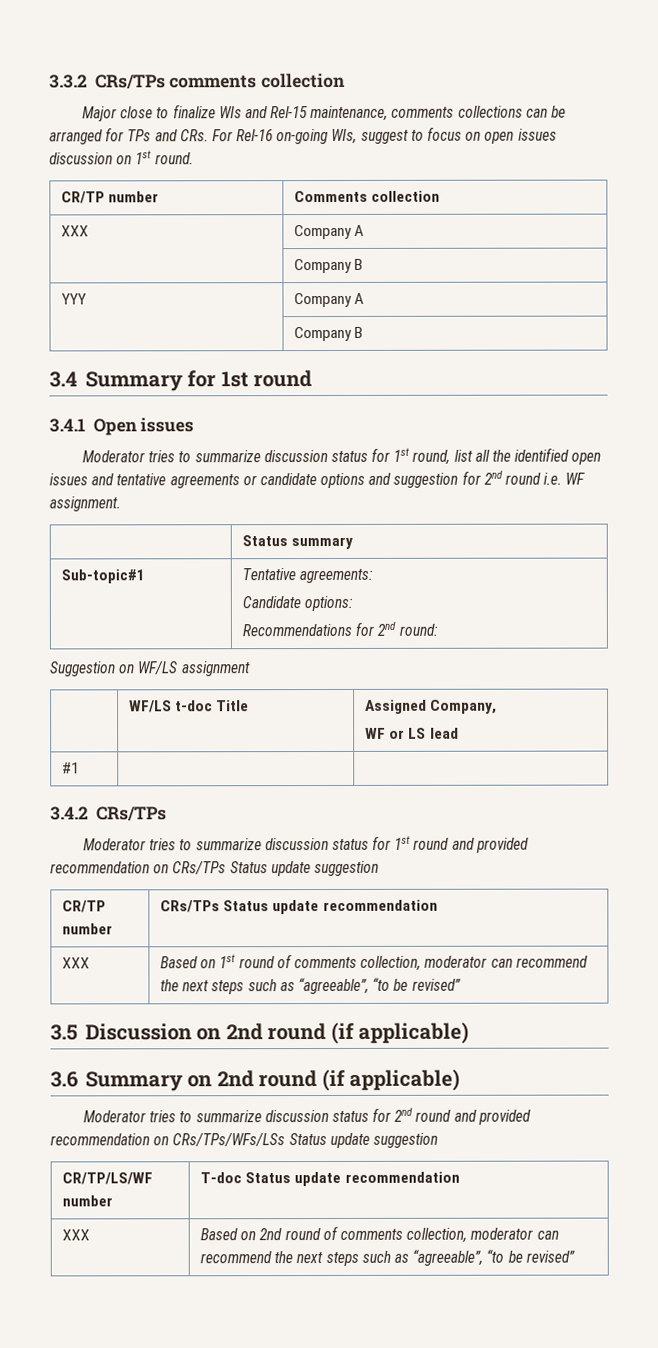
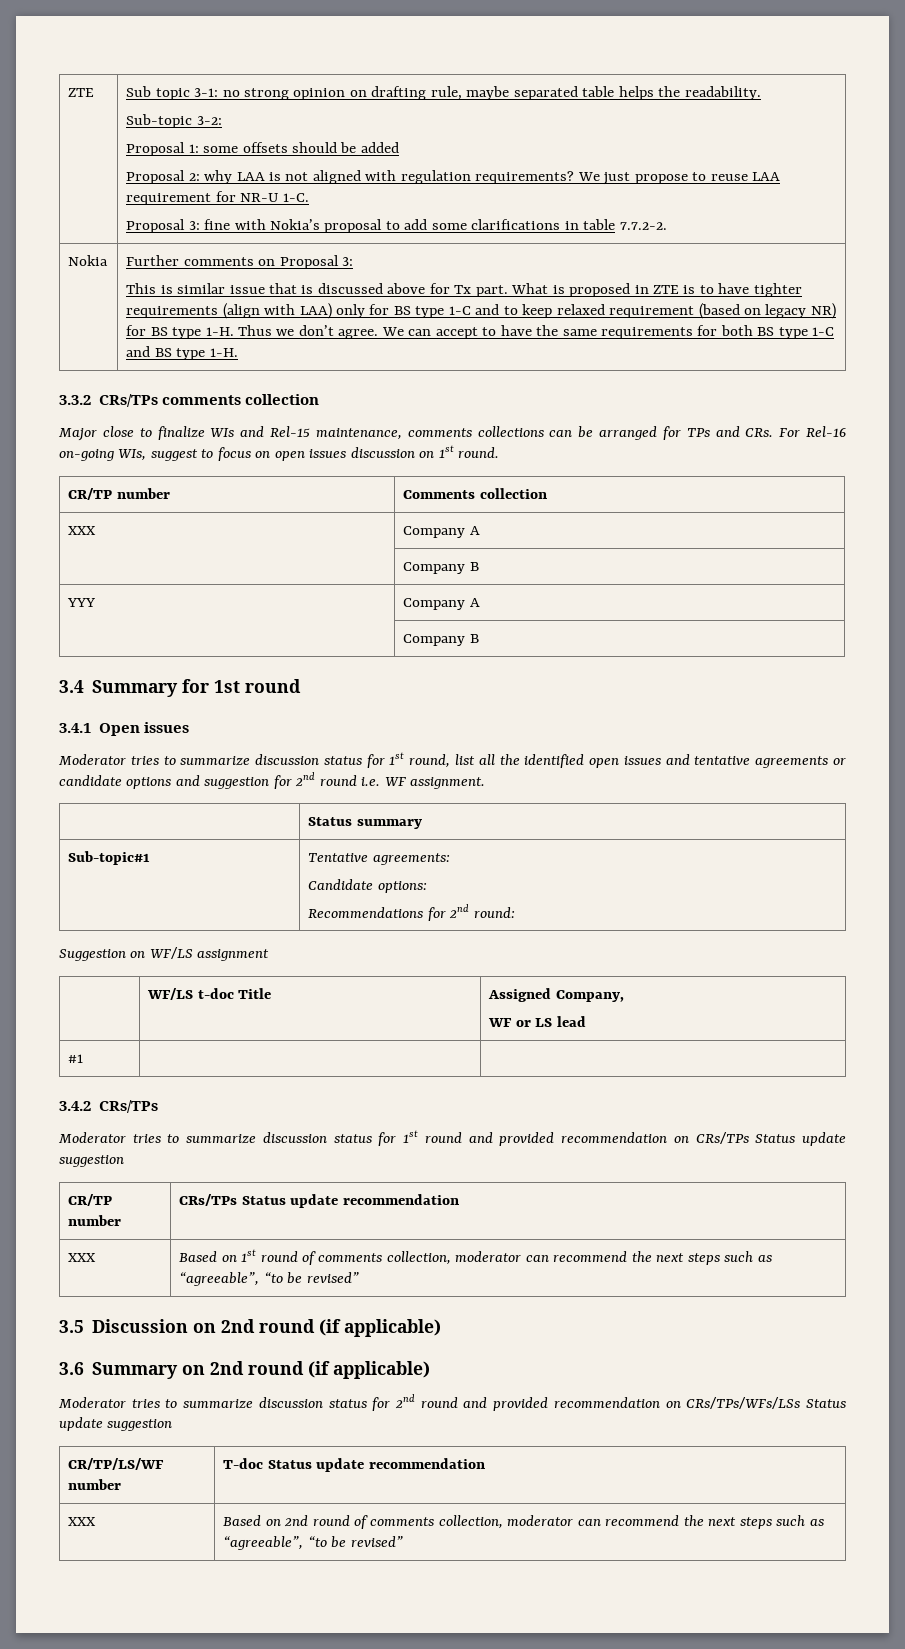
+ ZTE | Sub topic 3-1: no strong opinion on drafting rule, maybe separated table helps the readability.
+ Sub-topic 3-2:
+ Proposal 1: some offsets should be added
+ Proposal 2: why LAA is not aligned with regulation requirements? We just propose to reuse LAA requirement for NR-U 1-C.
+ Proposal 3: fine with Nokia’s proposal to add some clarifications in table 7.7.2-2.
+ Nokia | Further comments on Proposal 3:
+ This is similar issue that is discussed above for Tx part. What is proposed in ZTE is to have tighter requirements (align with LAA) only for BS type 1-C and to keep relaxed requirement (based on legacy NR) for BS type 1-H. Thus we don’t agree. We can accept to have the same requirements for both BS type 1-C and BS type 1-H.

